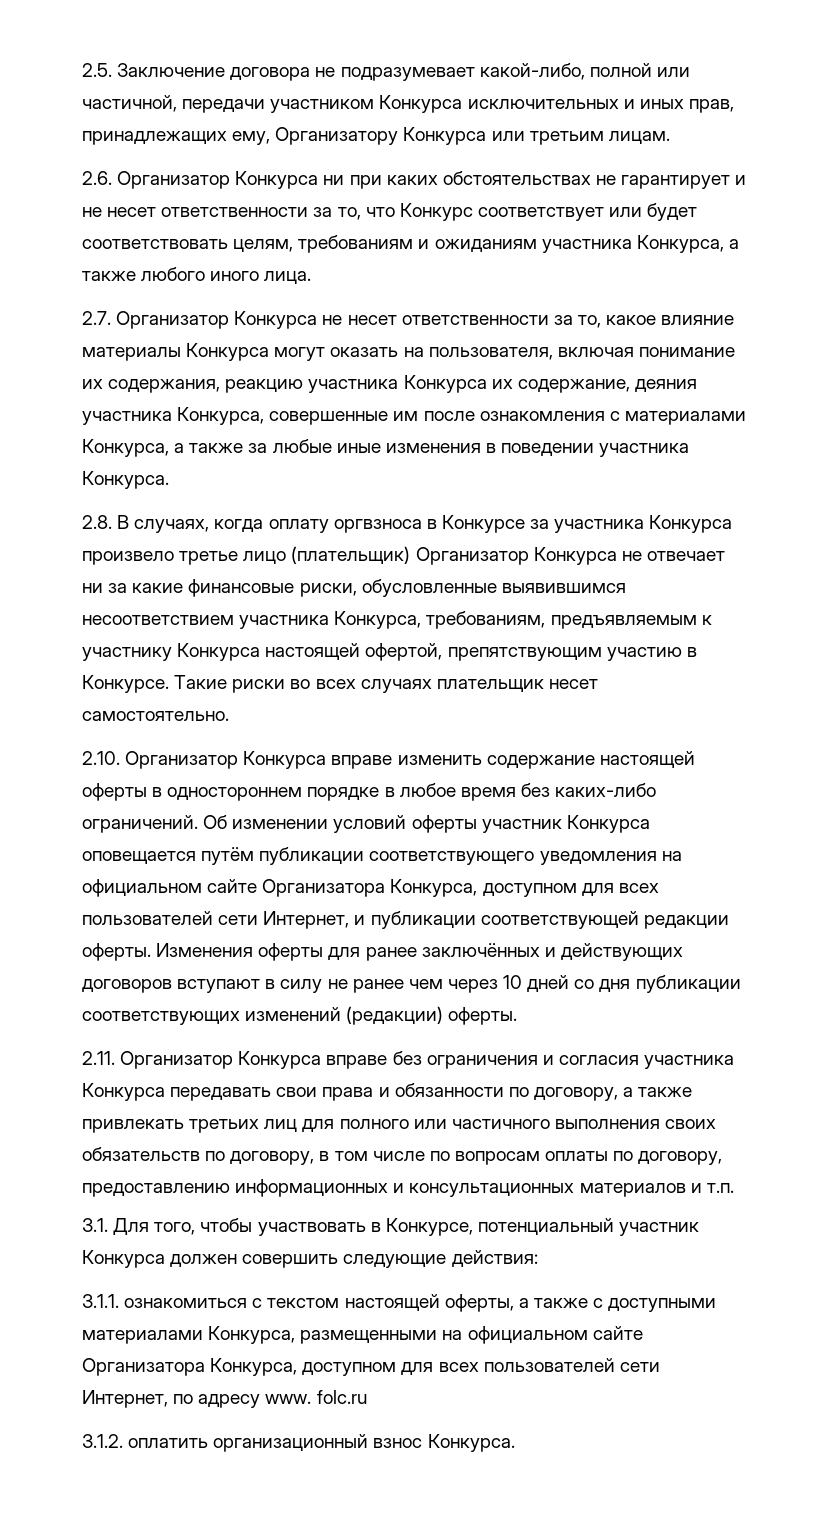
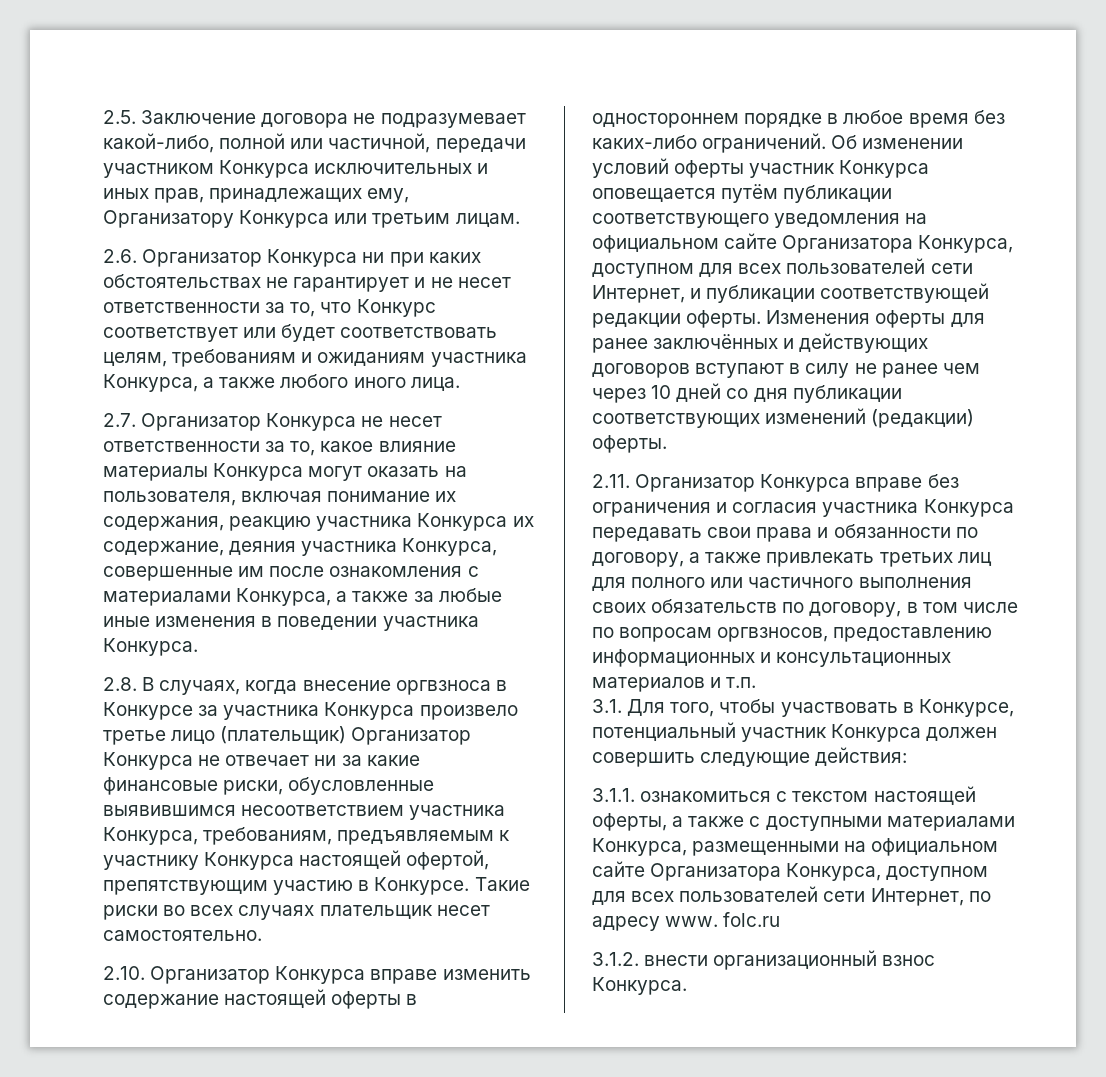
- 2.8. В случаях, когда оплату оргвзноса в Конкурсе за участника Конкурса произвело третье лицо (плательщик) Организатор Конкурса не отвечает ни за какие финансовые риски, обусловленные выявившимся несоответствием участника Конкурса, требованиям, предъявляемым к участнику Конкурса настоящей офертой, препятствующим участию в Конкурсе.
+ 2.8. В случаях, когда внесение оргвзноса в Конкурсе за участника Конкурса произвело третье лицо (плательщик) Организатор Конкурса не отвечает ни за какие финансовые риски, обусловленные выявившимся несоответствием участника Конкурса, требованиям, предъявляемым к участнику Конкурса настоящей офертой, препятствующим участию в Конкурсе.
- 2.11. Организатор Конкурса вправе без ограничения и согласия участника Конкурса передавать свои права и обязанности по договору, а также привлекать третьих лиц для полного или частичного выполнения своих обязательств по договору, в том числе по вопросам оплаты по договору, предоставлению информационных и консультационных материалов и т.п.
+ 2.11. Организатор Конкурса вправе без ограничения и согласия участника Конкурса передавать свои права и обязанности по договору, а также привлекать третьих лиц для полного или частичного выполнения своих обязательств по договору, в том числе по вопросам оргвзносов, предоставлению информационных и консультационных материалов и т.п.
- 3.1.2. оплатить организационный взнос Конкурса.
+ 3.1.2. внести организационный взнос Конкурса.

